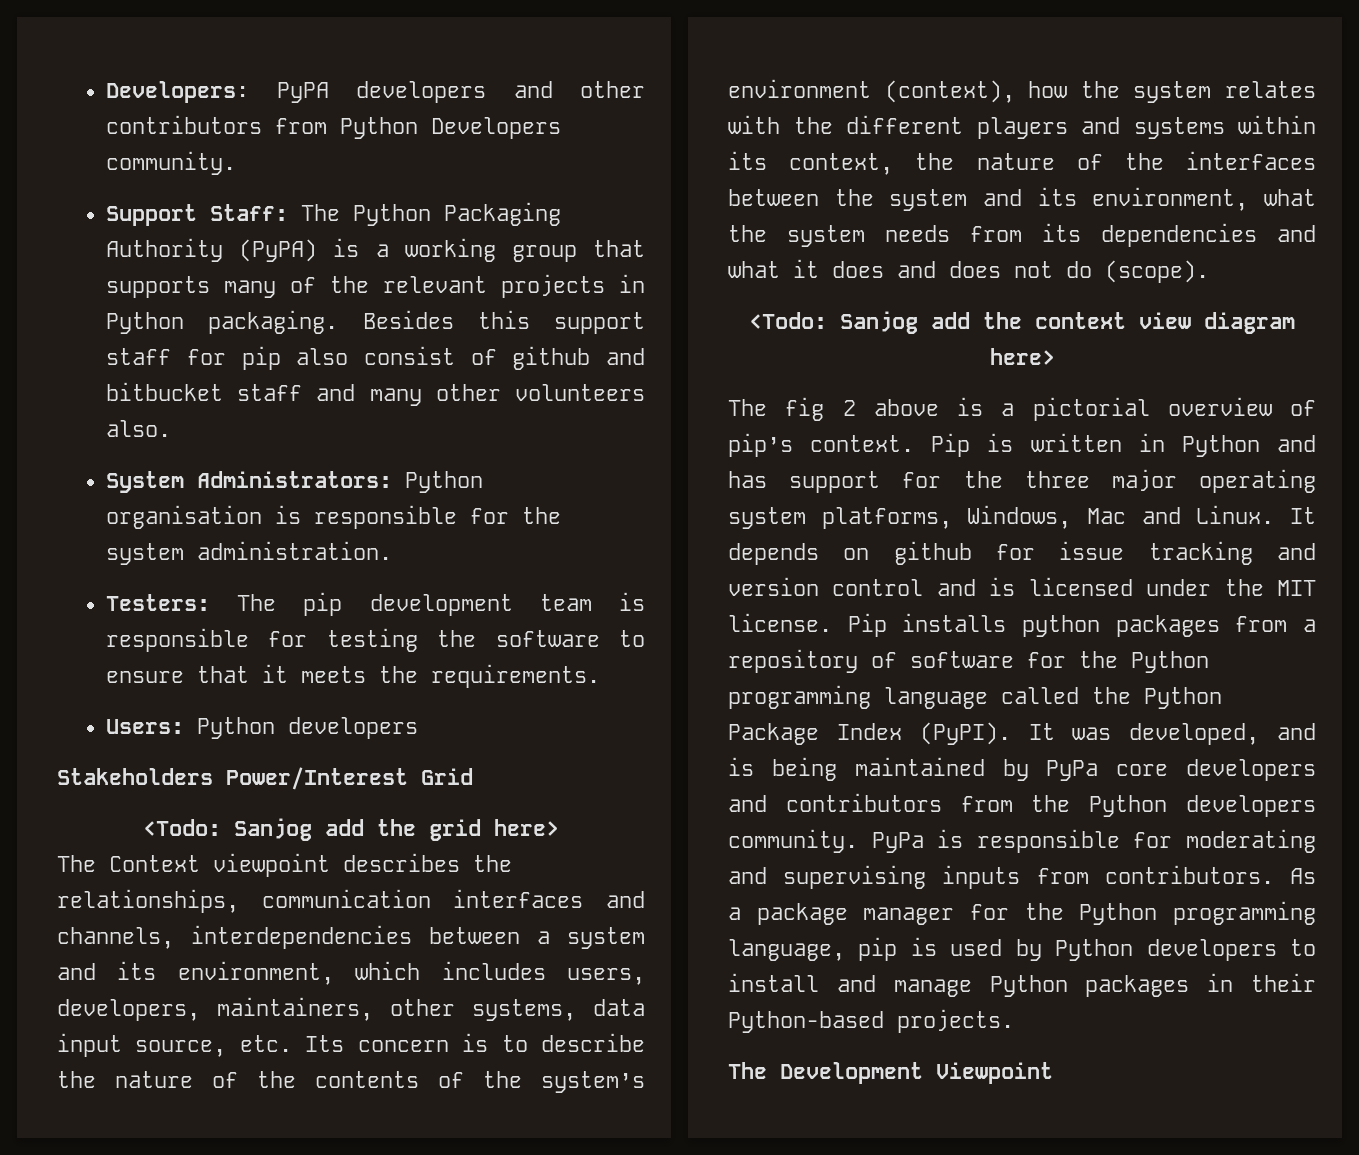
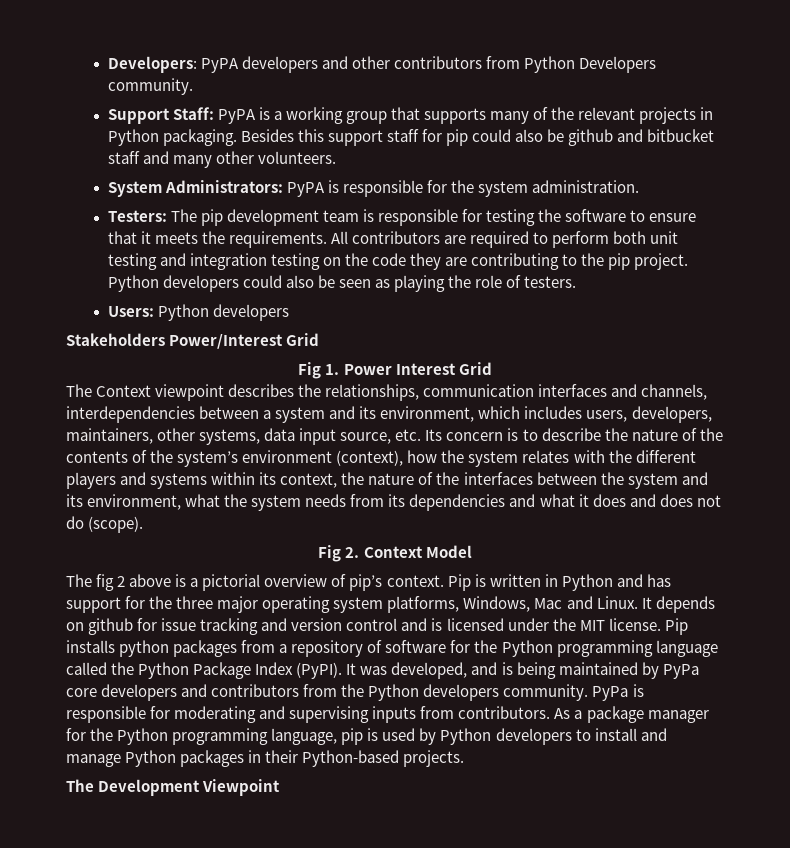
- Support Staff: The Python Packaging Authority (PyPA) is a working group that supports many of the relevant projects in Python packaging.
+ Support Staff: PyPA is a working group that supports many of the relevant projects in Python packaging.
- Besides this support staff for pip also consist of github and bitbucket staff and many other volunteers also.
+ Besides this support staff for pip could also be github and bitbucket staff and many other volunteers.
- System Administrators: Python organisation is responsible for the system administration.
+ System Administrators: PyPA is responsible for the system administration.
+ All contributors are required to perform both unit testing and integration testing on the code they are contributing to the pip project. Python developers could also be seen as playing the role of testers.
- <Todo: Sanjog add the grid here>
+ Fig 1. Power Interest Grid
- <Todo: Sanjog add the context view diagram here>
+ Fig 2. Context Model

